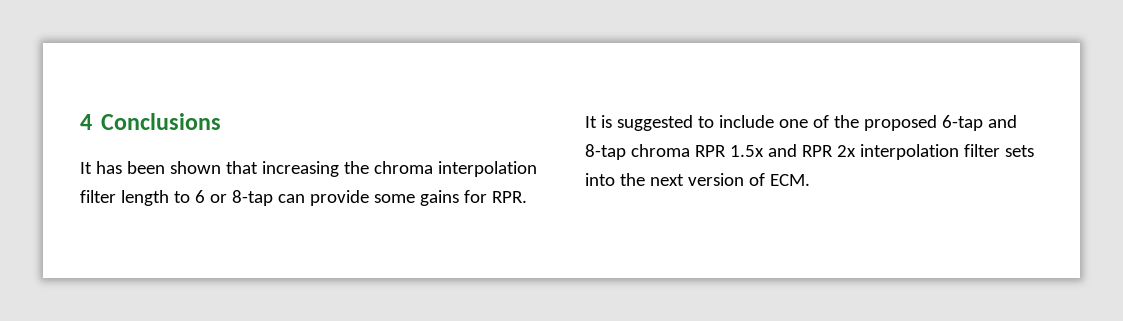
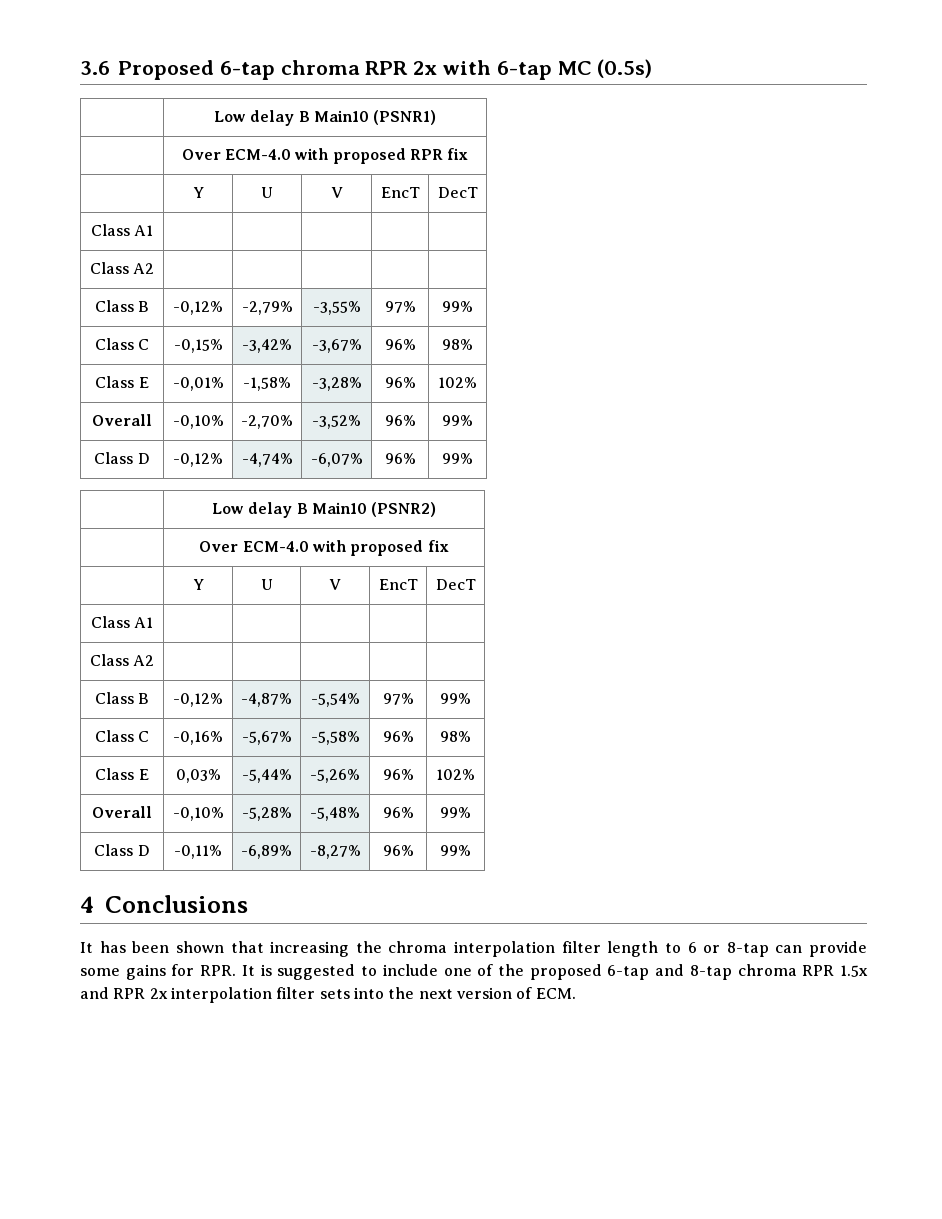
+ 3.6 Proposed 6-tap chroma RPR 2x with 6-tap MC (0.5s)
+ | Low delay B Main10 (PSNR1)
+ | Over ECM-4.0 with proposed RPR fix
+ | Y | U | V | EncT | DecT
+ Class A1 | | | | |
+ Class A2 | | | | |
+ Class B | -0,12% | -2,79% | -3,55% | 97% | 99%
+ Class C | -0,15% | -3,42% | -3,67% | 96% | 98%
+ Class E | -0,01% | -1,58% | -3,28% | 96% | 102%
+ Overall | -0,10% | -2,70% | -3,52% | 96% | 99%
+ Class D | -0,12% | -4,74% | -6,07% | 96% | 99%
+ | Low delay B Main10 (PSNR2)
+ | Over ECM-4.0 with proposed fix
+ | Y | U | V | EncT | DecT
+ Class A1 | | | | |
+ Class A2 | | | | |
+ Class B | -0,12% | -4,87% | -5,54% | 97% | 99%
+ Class C | -0,16% | -5,67% | -5,58% | 96% | 98%
+ Class E | 0,03% | -5,44% | -5,26% | 96% | 102%
+ Overall | -0,10% | -5,28% | -5,48% | 96% | 99%
+ Class D | -0,11% | -6,89% | -8,27% | 96% | 99%

